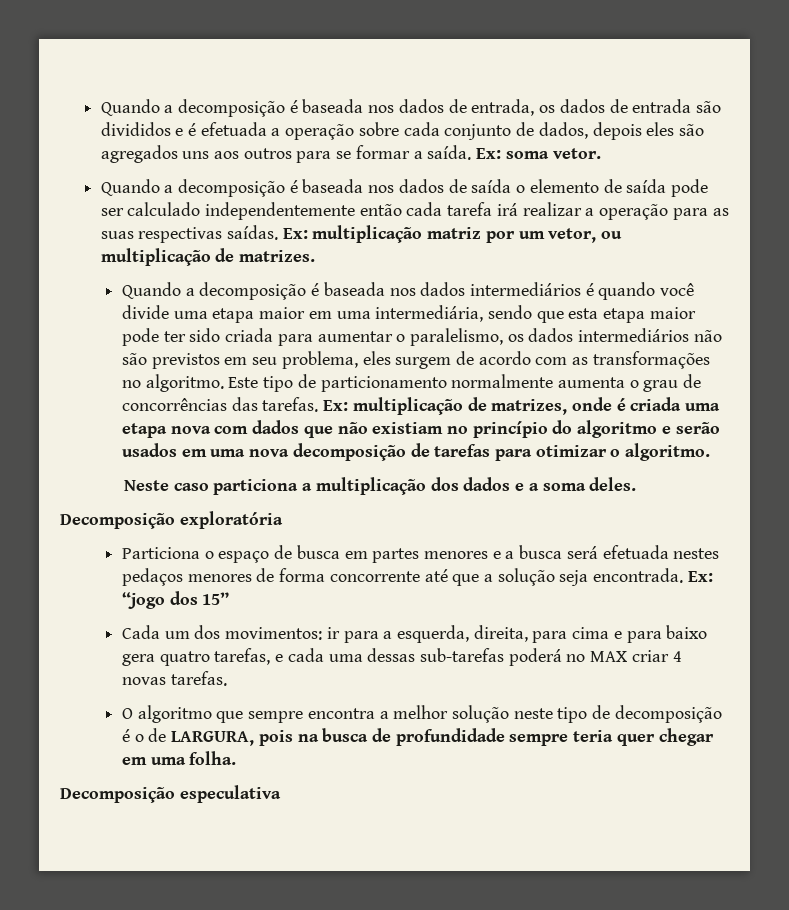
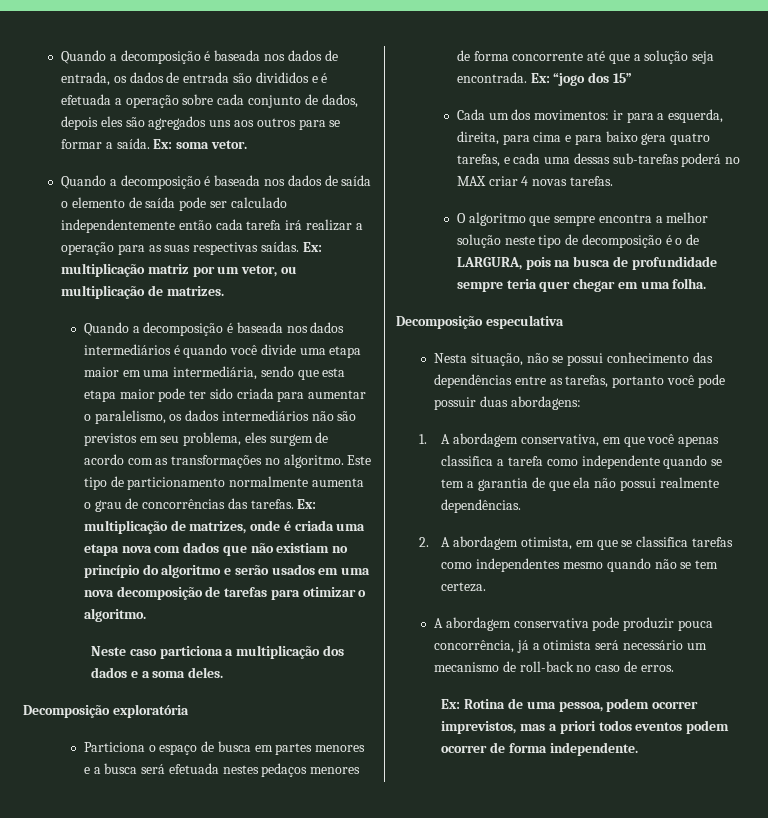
+ Nesta situação, não se possui conhecimento das dependências entre as tarefas, portanto você pode possuir duas abordagens:
+ 1. A abordagem conservativa, em que você apenas classifica a tarefa como independente quando se tem a garantia de que ela não possui realmente dependências.
+ 2. A abordagem otimista, em que se classifica tarefas como independentes mesmo quando não se tem certeza.
+ A abordagem conservativa pode produzir pouca concorrência, já a otimista será necessário um mecanismo de roll-back no caso de erros.
+ Ex: Rotina de uma pessoa, podem ocorrer imprevistos, mas a priori todos eventos podem ocorrer de forma independente.

